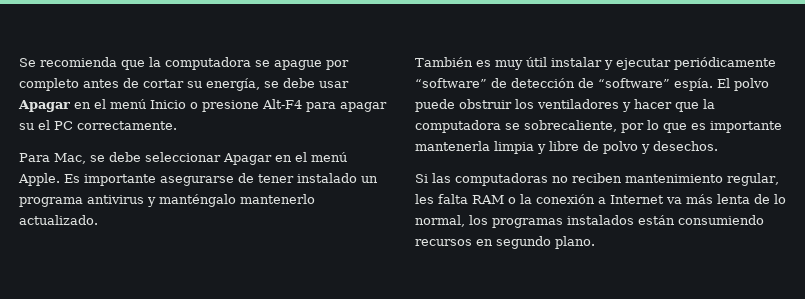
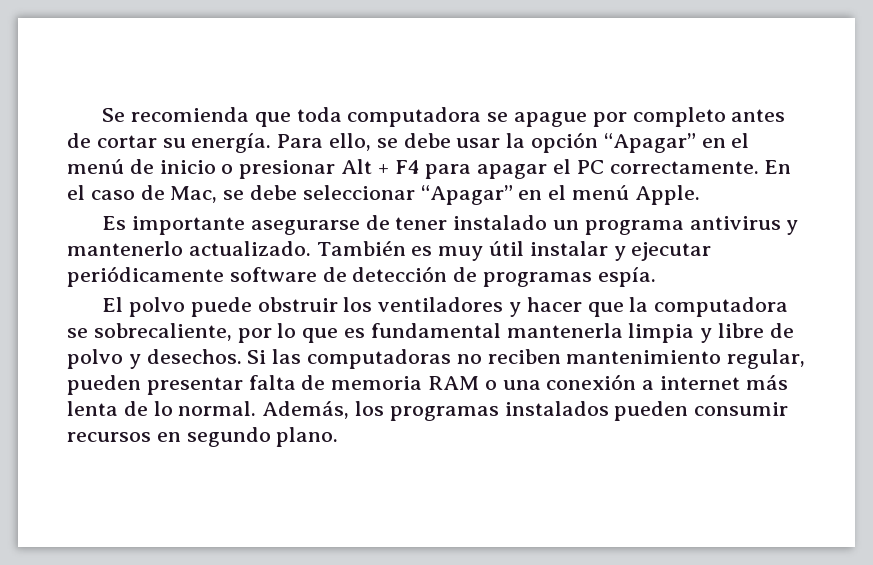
- Se recomienda que la computadora se apague por completo antes de cortar su energía, se debe usar Apagar en el menú Inicio o presione Alt-F4 para apagar su el PC correctamente.
- Para Mac, se debe seleccionar Apagar en el menú Apple. Es importante asegurarse de tener instalado un programa antivirus y manténgalo mantenerlo actualizado.
- También es muy útil instalar y ejecutar periódicamente “software” de detección de “software” espía. El polvo puede obstruir los ventiladores y hacer que la computadora se sobrecaliente, por lo que es importante mantenerla limpia y libre de polvo y desechos.
- Si las computadoras no reciben mantenimiento regular, les falta RAM o la conexión a Internet va más lenta de lo normal, los programas instalados están consumiendo recursos en segundo plano.
+ Se recomienda que toda computadora se apague por completo antes de cortar su energía. Para ello, se debe usar la opción “Apagar” en el menú de inicio o presionar Alt + F4 para apagar el PC correctamente. En el caso de Mac, se debe seleccionar “Apagar” en el menú Apple.
+ Es importante asegurarse de tener instalado un programa antivirus y mantenerlo actualizado. También es muy útil instalar y ejecutar periódicamente software de detección de programas espía.
+ El polvo puede obstruir los ventiladores y hacer que la computadora se sobrecaliente, por lo que es fundamental mantenerla limpia y libre de polvo y desechos. Si las computadoras no reciben mantenimiento regular, pueden presentar falta de memoria RAM o una conexión a internet más lenta de lo normal. Además, los programas instalados pueden consumir recursos en segundo plano.

